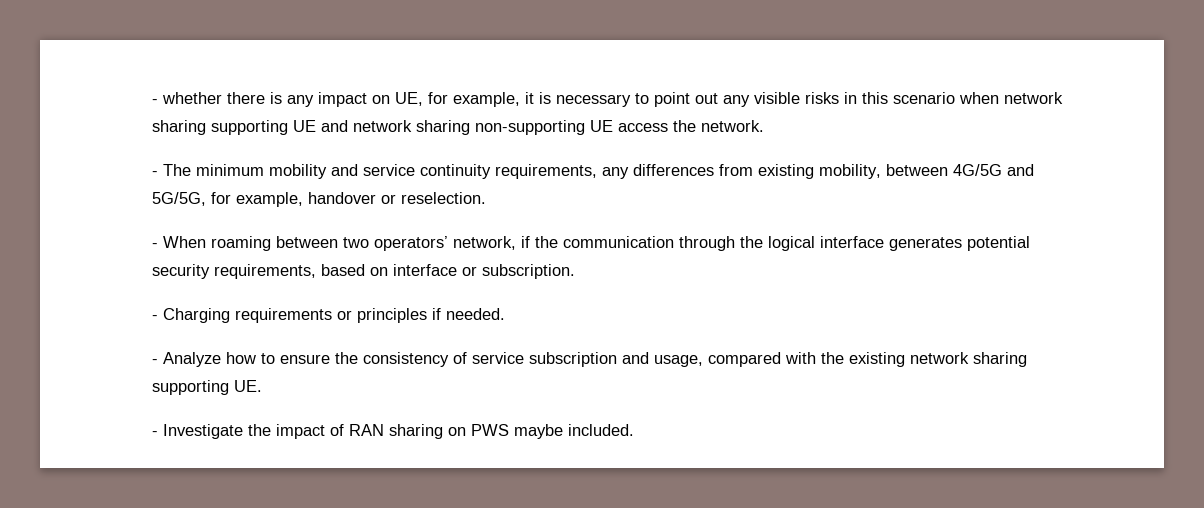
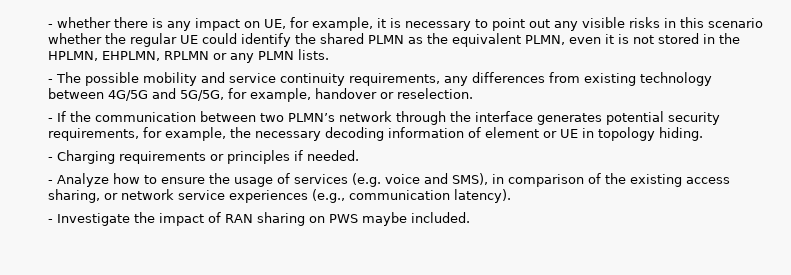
- - whether there is any impact on UE, for example, it is necessary to point out any visible risks in this scenario when network sharing supporting UE and network sharing non-supporting UE access the network.
+ - whether there is any impact on UE, for example, it is necessary to point out any visible risks in this scenario whether the regular UE could identify the shared PLMN as the equivalent PLMN, even it is not stored in the HPLMN, EHPLMN, RPLMN or any PLMN lists.
- - The minimum mobility and service continuity requirements, any differences from existing mobility, between 4G/5G and 5G/5G, for example, handover or reselection.
+ - The possible mobility and service continuity requirements, any differences from existing technology between 4G/5G and 5G/5G, for example, handover or reselection.
- - When roaming between two operators’ network, if the communication through the logical interface generates potential security requirements, based on interface or subscription.
+ - If the communication between two PLMN’s network through the interface generates potential security requirements, for example, the necessary decoding information of element or UE in topology hiding.
- - Analyze how to ensure the consistency of service subscription and usage, compared with the existing network sharing supporting UE.
+ - Analyze how to ensure the usage of services (e.g. voice and SMS), in comparison of the existing access sharing, or network service experiences (e.g., communication latency).

